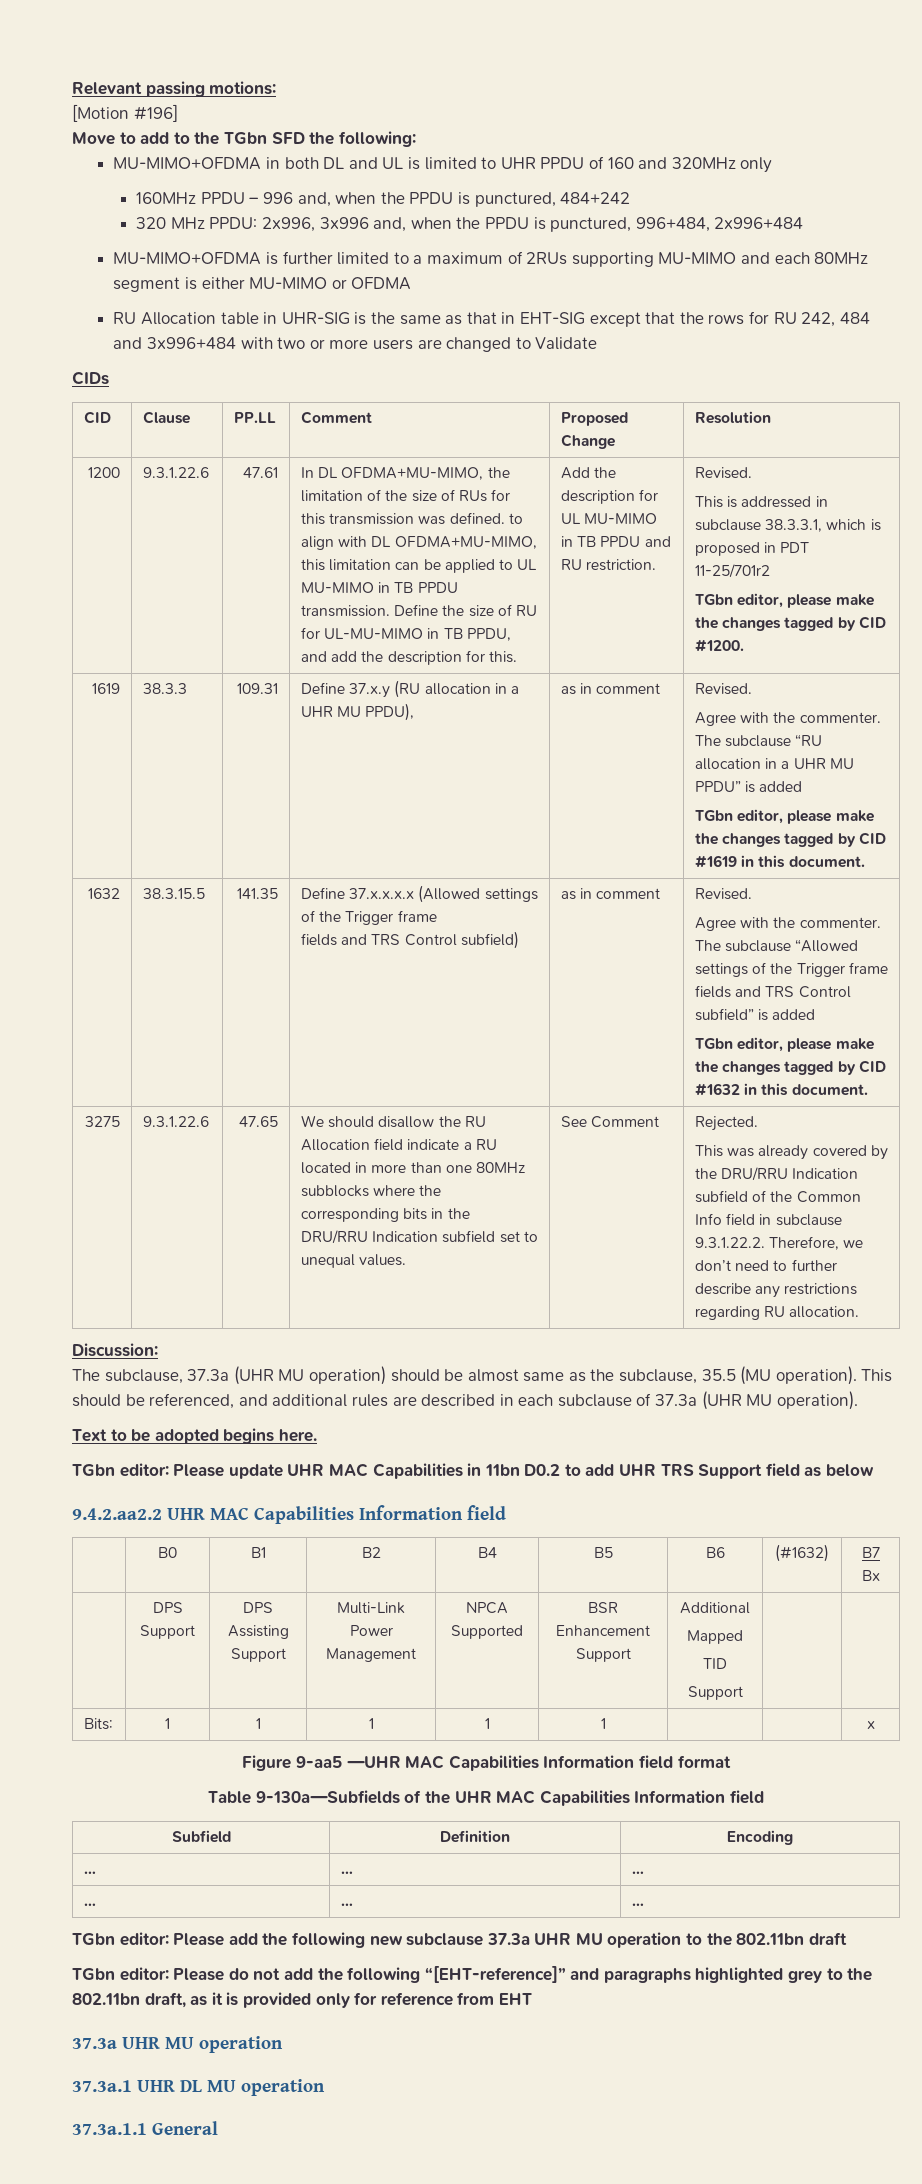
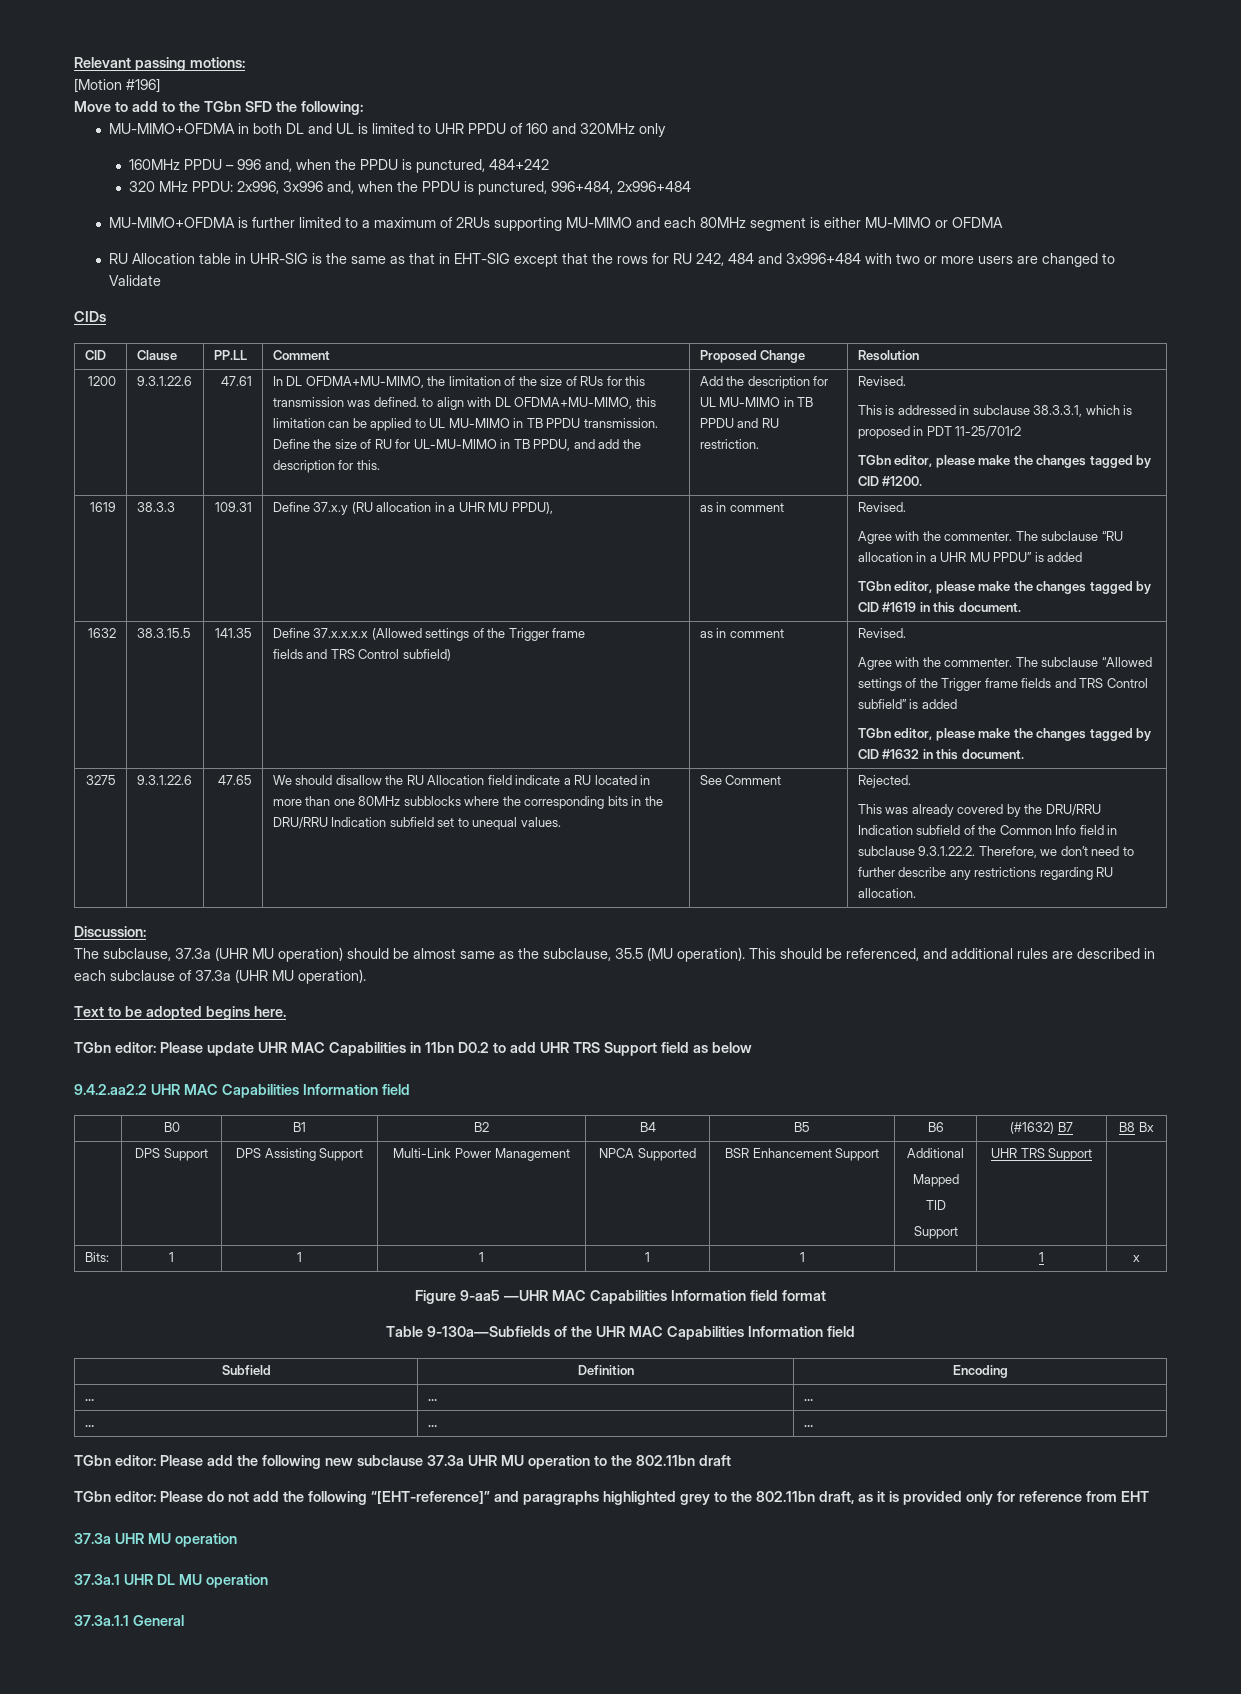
- | B0 | B1 | B2 | B4 | B5 | B6 | (#1632) | B7 Bx
+ | B0 | B1 | B2 | B4 | B5 | B6 | (#1632) B7 | B8 Bx
  | DPS Support | DPS Assisting Support | Multi-Link Power Management | NPCA Supported | BSR Enhancement Support | Additional
  Mapped
  TID
- Support | |
+ Support | UHR TRS Support |
- Bits: | 1 | 1 | 1 | 1 | 1 | | | x
+ Bits: | 1 | 1 | 1 | 1 | 1 | | 1 | x

